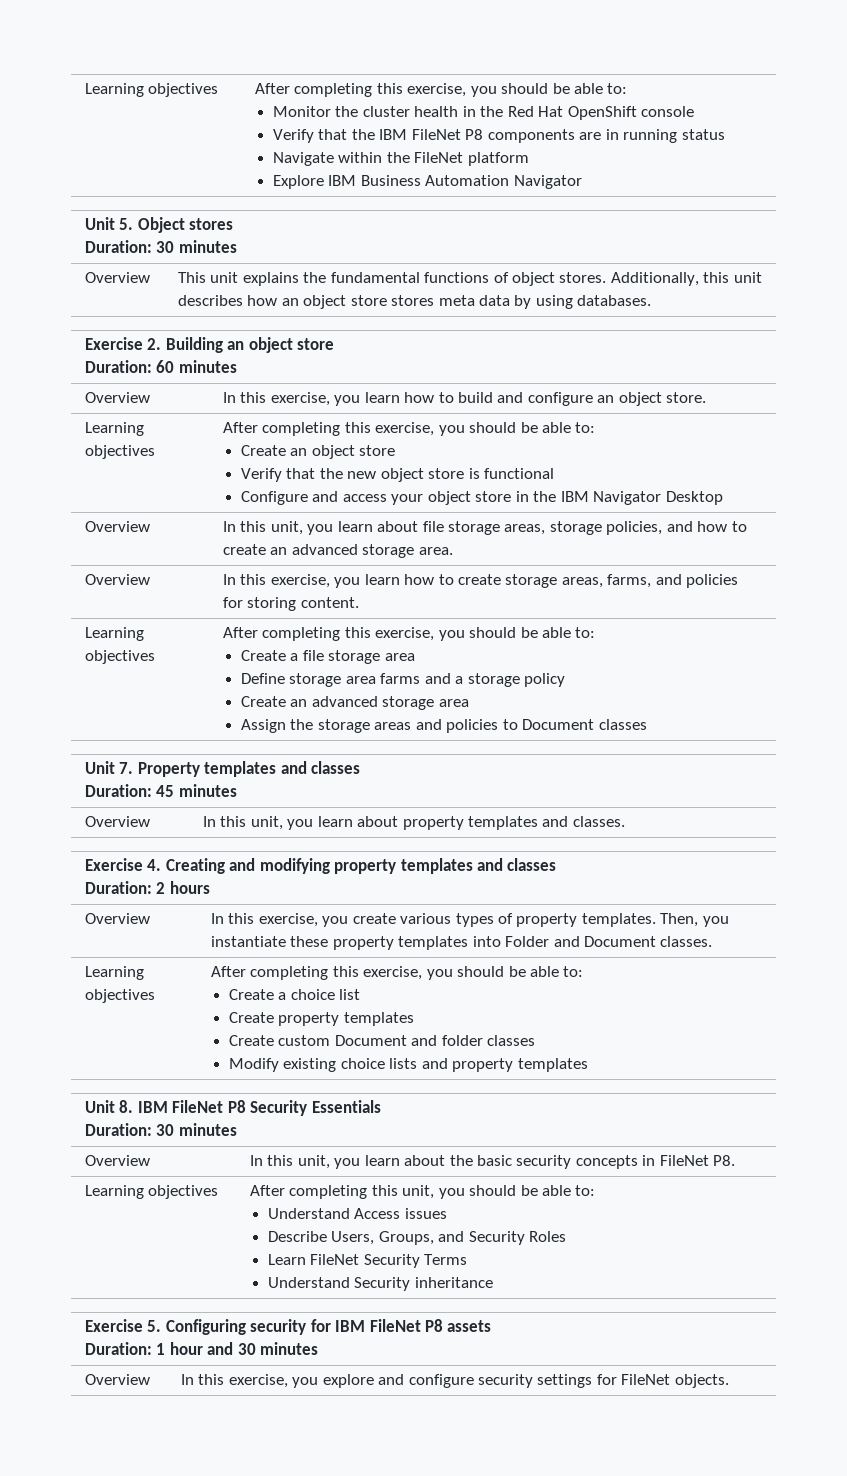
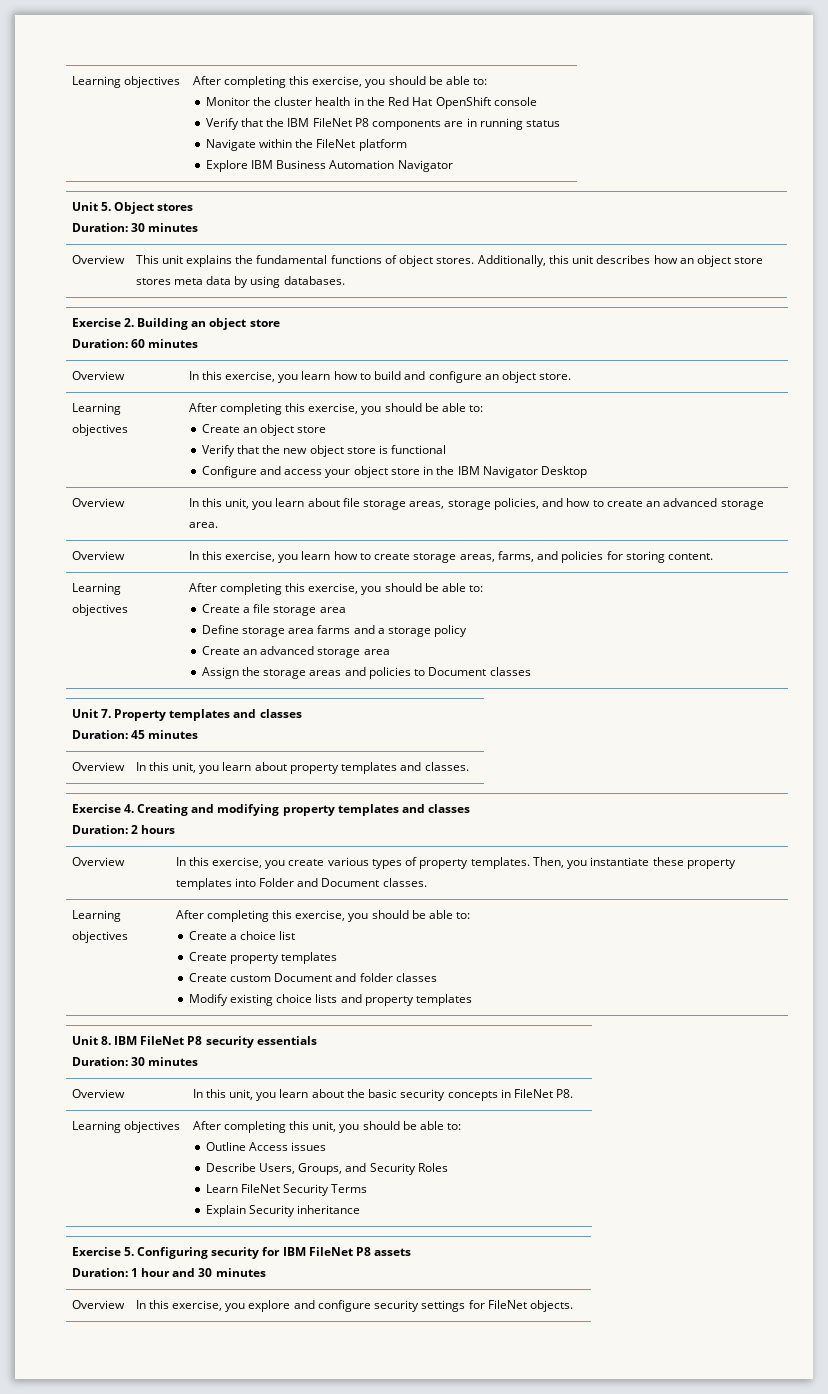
- Unit 8. IBM FileNet P8 Security Essentials
+ Unit 8. IBM FileNet P8 security essentials
  Learning objectives | After completing this unit, you should be able to:
- Understand Access issues
+ Outline Access issues
  Describe Users, Groups, and Security Roles
  Learn FileNet Security Terms
- Understand Security inheritance
+ Explain Security inheritance

